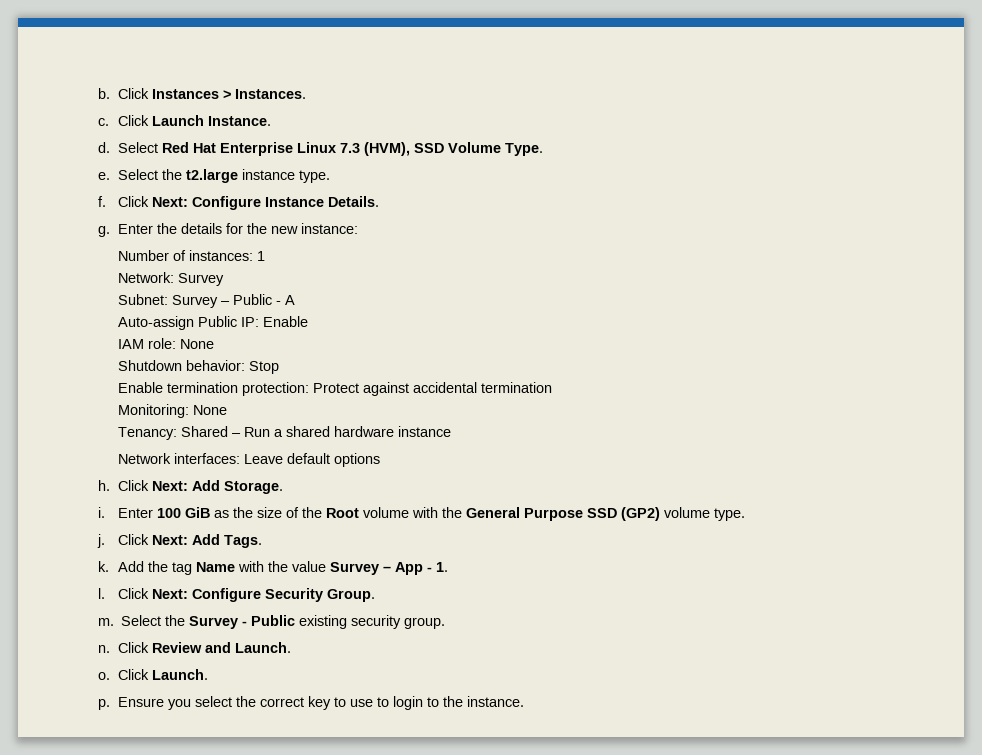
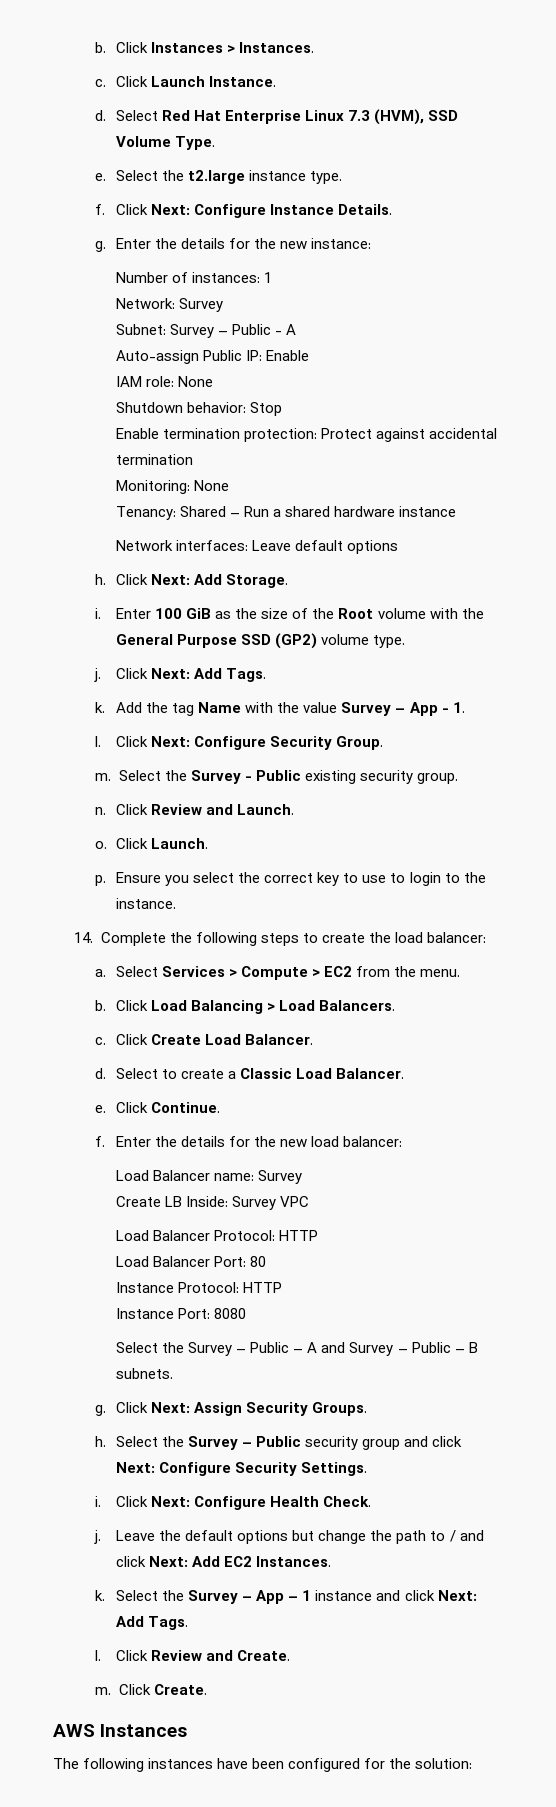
+ 14. Complete the following steps to create the load balancer:
+ a. Select Services > Compute > EC2 from the menu.
+ b. Click Load Balancing > Load Balancers.
+ c. Click Create Load Balancer.
+ d. Select to create a Classic Load Balancer.
+ e. Click Continue.
+ f. Enter the details for the new load balancer:
+ Load Balancer name: Survey
+ Create LB Inside: Survey VPC
+ Load Balancer Protocol: HTTP
+ Load Balancer Port: 80
+ Instance Protocol: HTTP
+ Instance Port: 8080
+ Select the Survey – Public – A and Survey – Public – B subnets.
+ g. Click Next: Assign Security Groups.
+ h. Select the Survey – Public security group and click Next: Configure Security Settings.
+ i. Click Next: Configure Health Check.
+ j. Leave the default options but change the path to / and click Next: Add EC2 Instances.
+ k. Select the Survey – App – 1 instance and click Next: Add Tags.
+ l. Click Review and Create.
+ m. Click Create.
+ AWS Instances
+ The following instances have been configured for the solution:

